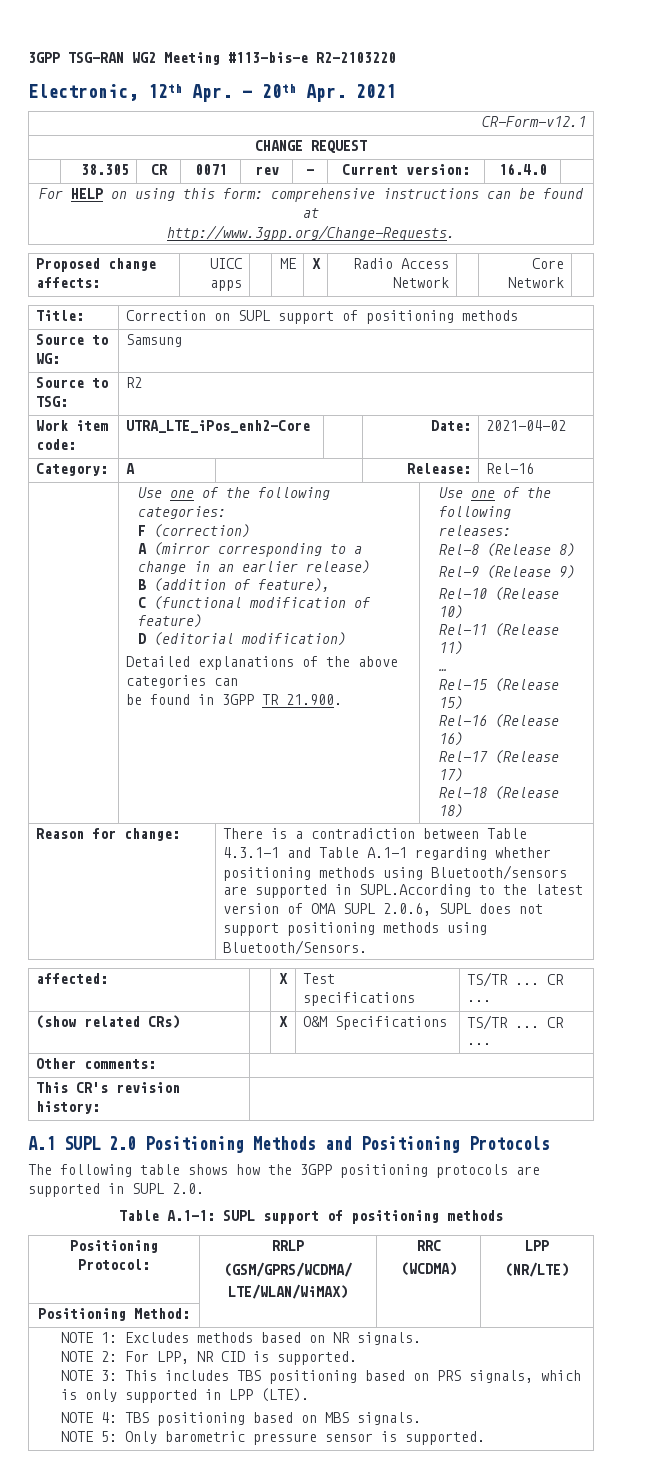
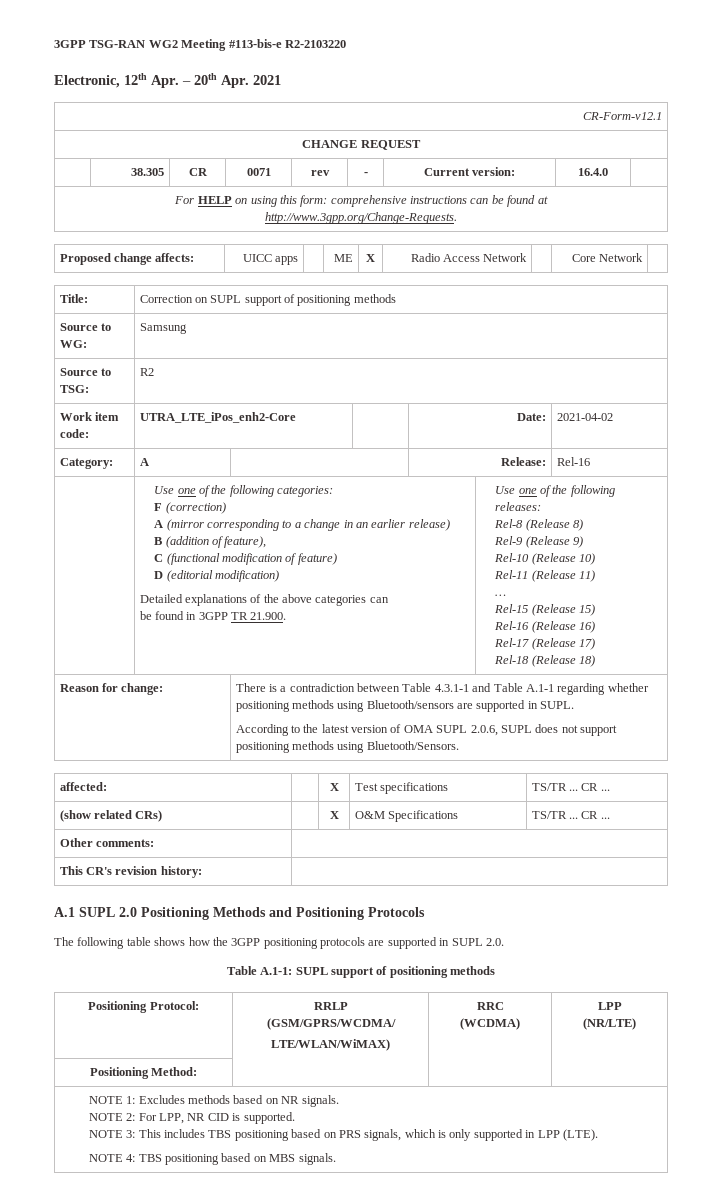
- Reason for change: | There is a contradiction between Table 4.3.1-1 and Table A.1-1 regarding whether positioning methods using Bluetooth/sensors are supported in SUPL.According to the latest version of OMA SUPL 2.0.6, SUPL does not support positioning methods using Bluetooth/Sensors.
+ Reason for change: | There is a contradiction between Table 4.3.1-1 and Table A.1-1 regarding whether positioning methods using Bluetooth/sensors are supported in SUPL.
+ According to the latest version of OMA SUPL 2.0.6, SUPL does not support positioning methods using Bluetooth/Sensors.
- NOTE 5: Only barometric pressure sensor is supported.

